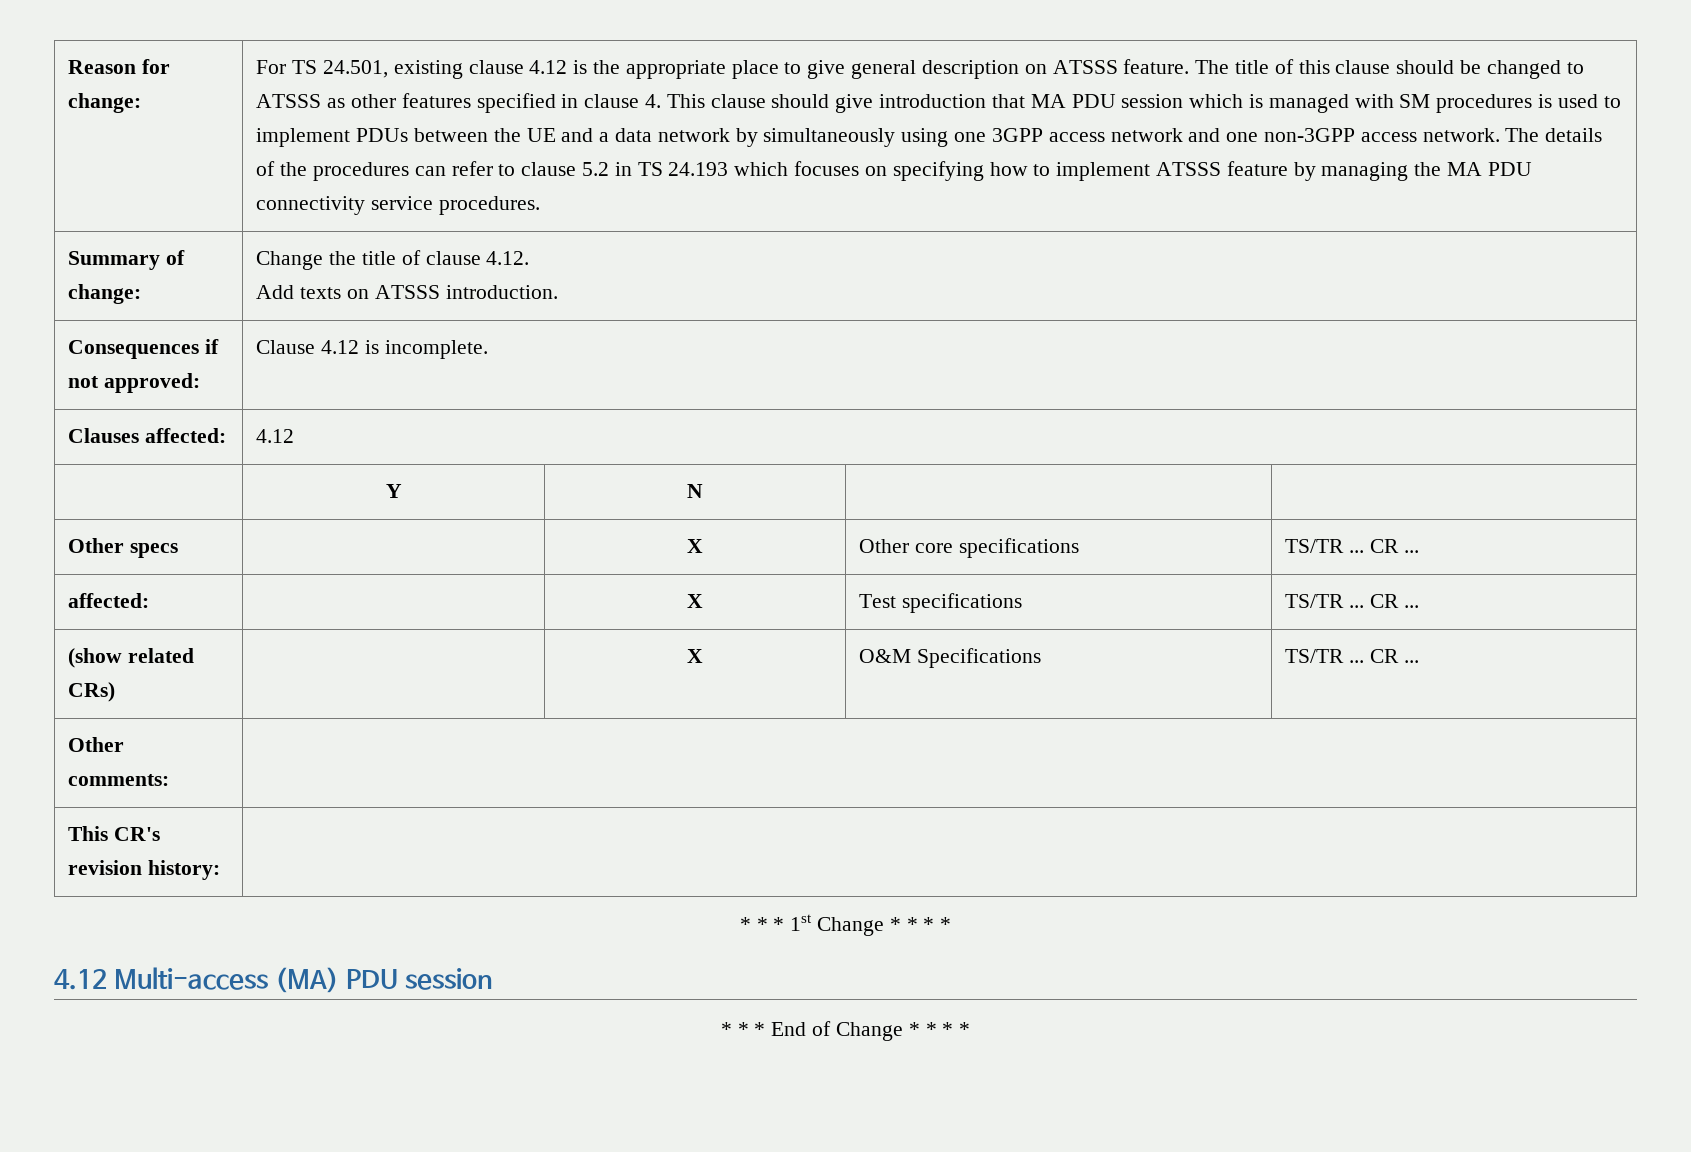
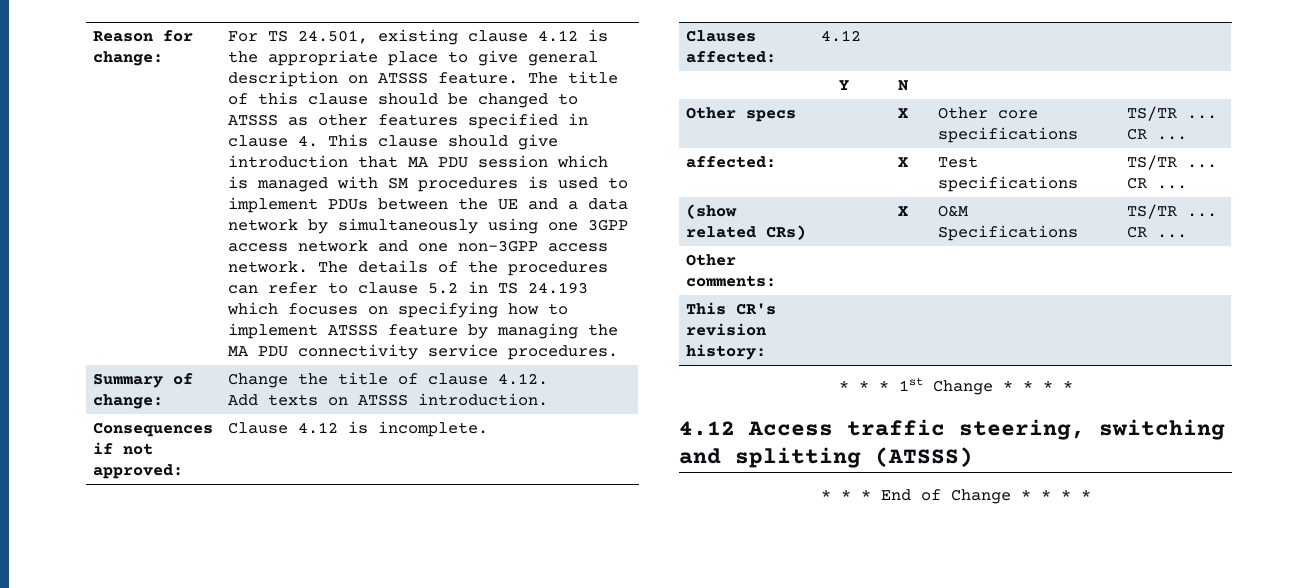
- 4.12 Multi-access (MA) PDU session
+ 4.12 Access traffic steering, switching and splitting (ATSSS)

